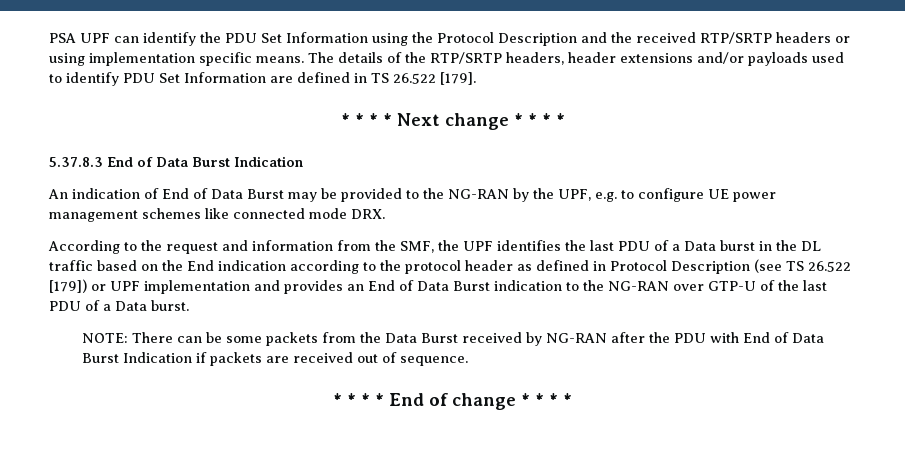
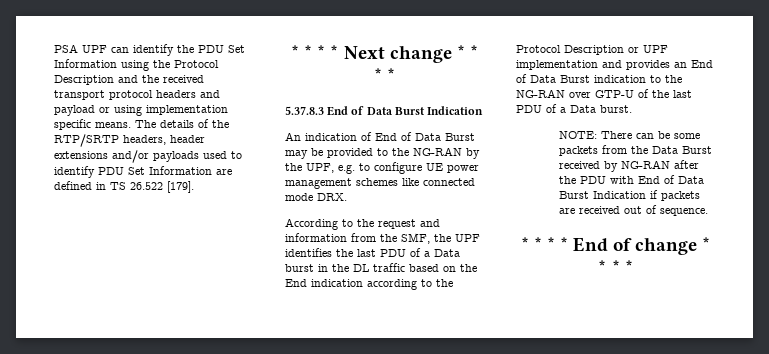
- PSA UPF can identify the PDU Set Information using the Protocol Description and the received RTP/SRTP headers or using implementation specific means.
+ PSA UPF can identify the PDU Set Information using the Protocol Description and the received transport protocol headers and payload or using implementation specific means.
- According to the request and information from the SMF, the UPF identifies the last PDU of a Data burst in the DL traffic based on the End indication according to the protocol header as defined in Protocol Description (see TS 26.522 [179]) or UPF implementation and provides an End of Data Burst indication to the NG-RAN over GTP-U of the last PDU of a Data burst.
+ According to the request and information from the SMF, the UPF identifies the last PDU of a Data burst in the DL traffic based on the End indication according to the Protocol Description or UPF implementation and provides an End of Data Burst indication to the NG-RAN over GTP-U of the last PDU of a Data burst.

